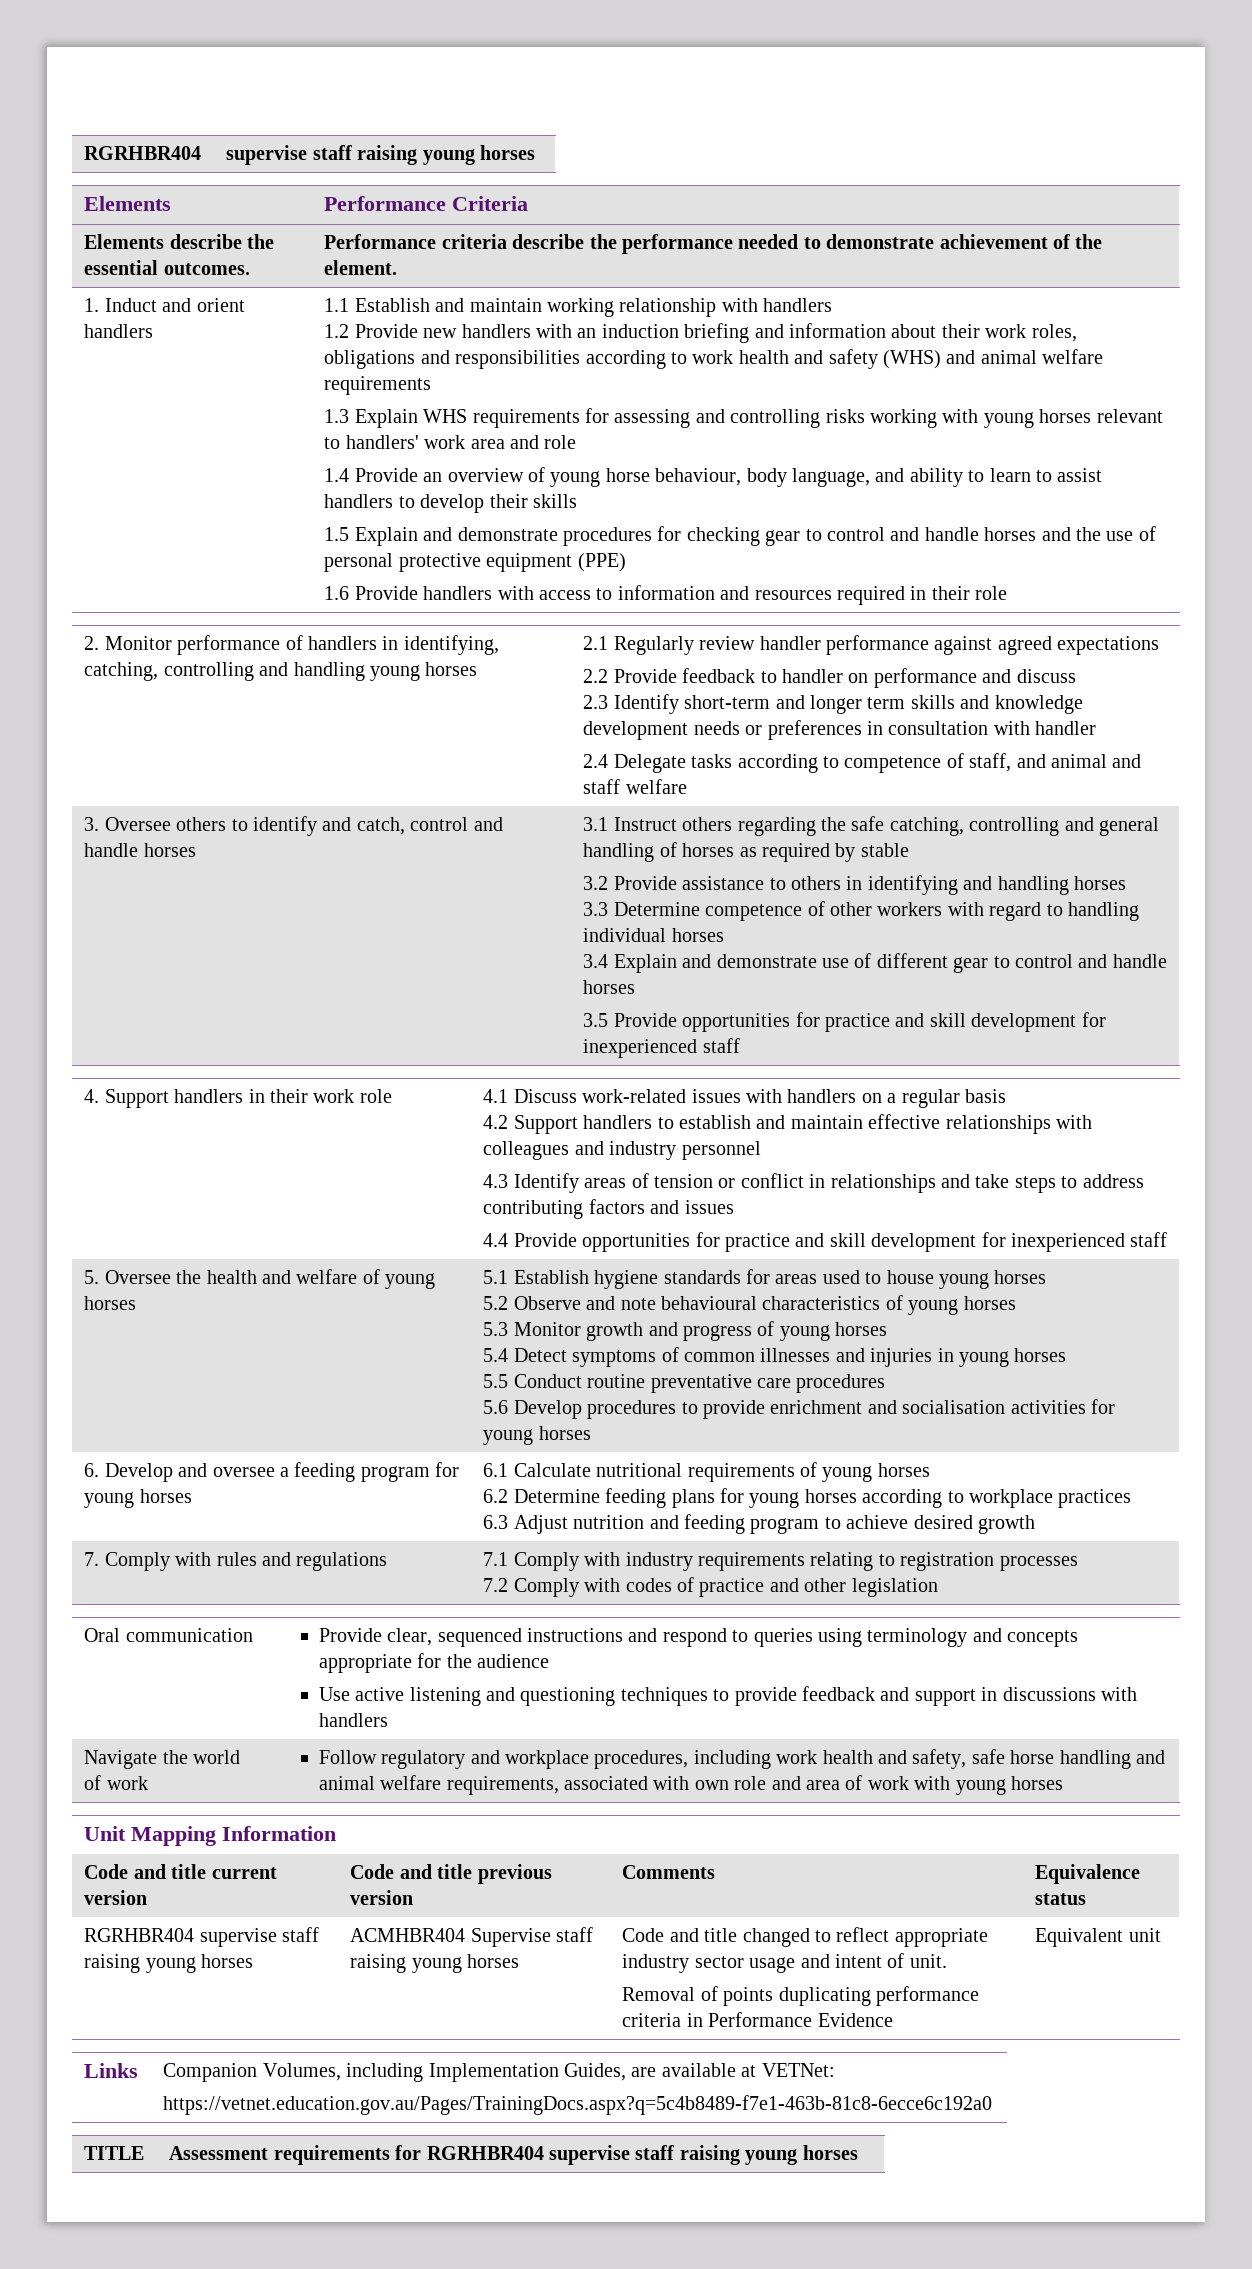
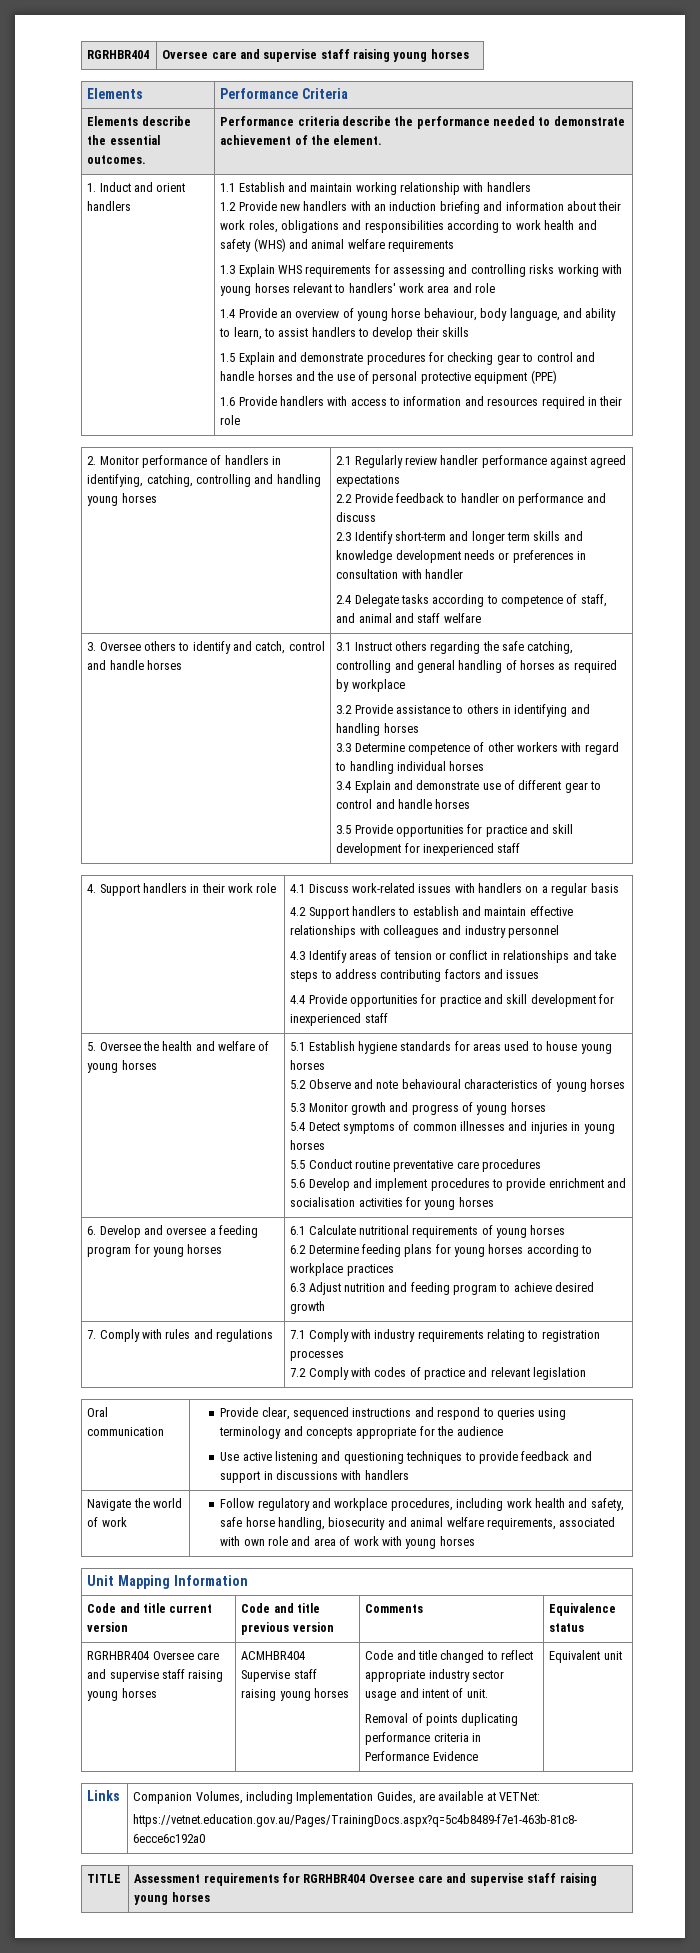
- RGRHBR404 | supervise staff raising young horses
+ RGRHBR404 | Oversee care and supervise staff raising young horses
- 1.4 Provide an overview of young horse behaviour, body language, and ability to learn to assist handlers to develop their skills
+ 1.4 Provide an overview of young horse behaviour, body language, and ability to learn, to assist handlers to develop their skills
- 3.1 Instruct others regarding the safe catching, controlling and general handling of horses as required by stable
+ 3.1 Instruct others regarding the safe catching, controlling and general handling of horses as required by workplace
- 5.6 Develop procedures to provide enrichment and socialisation activities for young horses
+ 5.6 Develop and implement procedures to provide enrichment and socialisation activities for young horses
  7. Comply with rules and regulations | 7.1 Comply with industry requirements relating to registration processes
- 7.2 Comply with codes of practice and other legislation
+ 7.2 Comply with codes of practice and relevant legislation
- Navigate the world of work | Follow regulatory and workplace procedures, including work health and safety, safe horse handling and animal welfare requirements, associated with own role and area of work with young horses
+ Navigate the world of work | Follow regulatory and workplace procedures, including work health and safety, safe horse handling, biosecurity and animal welfare requirements, associated with own role and area of work with young horses
- RGRHBR404 supervise staff raising young horses | ACMHBR404 Supervise staff raising young horses | Code and title changed to reflect appropriate industry sector usage and intent of unit.
+ RGRHBR404 Oversee care and supervise staff raising young horses | ACMHBR404 Supervise staff raising young horses | Code and title changed to reflect appropriate industry sector usage and intent of unit.
- TITLE | Assessment requirements for RGRHBR404 supervise staff raising young horses
+ TITLE | Assessment requirements for RGRHBR404 Oversee care and supervise staff raising young horses

